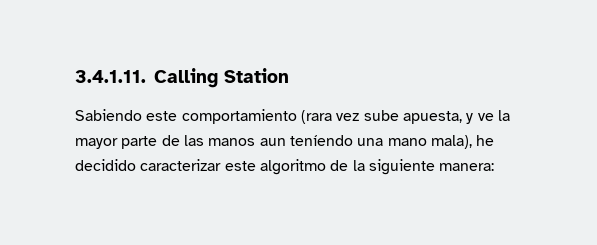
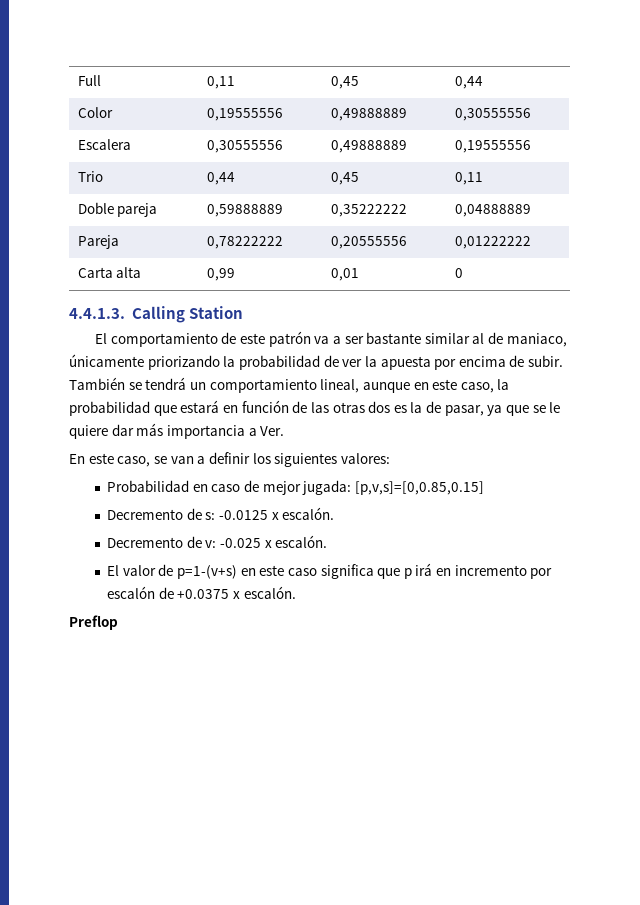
- 3.4.1.11. Calling Station
- Sabiendo este comportamiento (rara vez sube apuesta, y ve la mayor parte de las manos aun teníendo una mano mala), he decidido caracterizar este algoritmo de la siguiente manera:
+ Full | 0,11 | 0,45 | 0,44
+ Color | 0,19555556 | 0,49888889 | 0,30555556
+ Escalera | 0,30555556 | 0,49888889 | 0,19555556
+ Trio | 0,44 | 0,45 | 0,11
+ Doble pareja | 0,59888889 | 0,35222222 | 0,04888889
+ Pareja | 0,78222222 | 0,20555556 | 0,01222222
+ Carta alta | 0,99 | 0,01 | 0
+ 4.4.1.3. Calling Station
+ El comportamiento de este patrón va a ser bastante similar al de maniaco, únicamente priorizando la probabilidad de ver la apuesta por encima de subir. También se tendrá un comportamiento lineal, aunque en este caso, la probabilidad que estará en función de las otras dos es la de pasar, ya que se le quiere dar más importancia a Ver.
+ En este caso, se van a definir los siguientes valores:
+ Probabilidad en caso de mejor jugada: [p,v,s]=[0,0.85,0.15]
+ Decremento de s: -0.0125 x escalón.
+ Decremento de v: -0.025 x escalón.
+ El valor de p=1-(v+s) en este caso significa que p irá en incremento por escalón de +0.0375 x escalón.
+ Preflop

